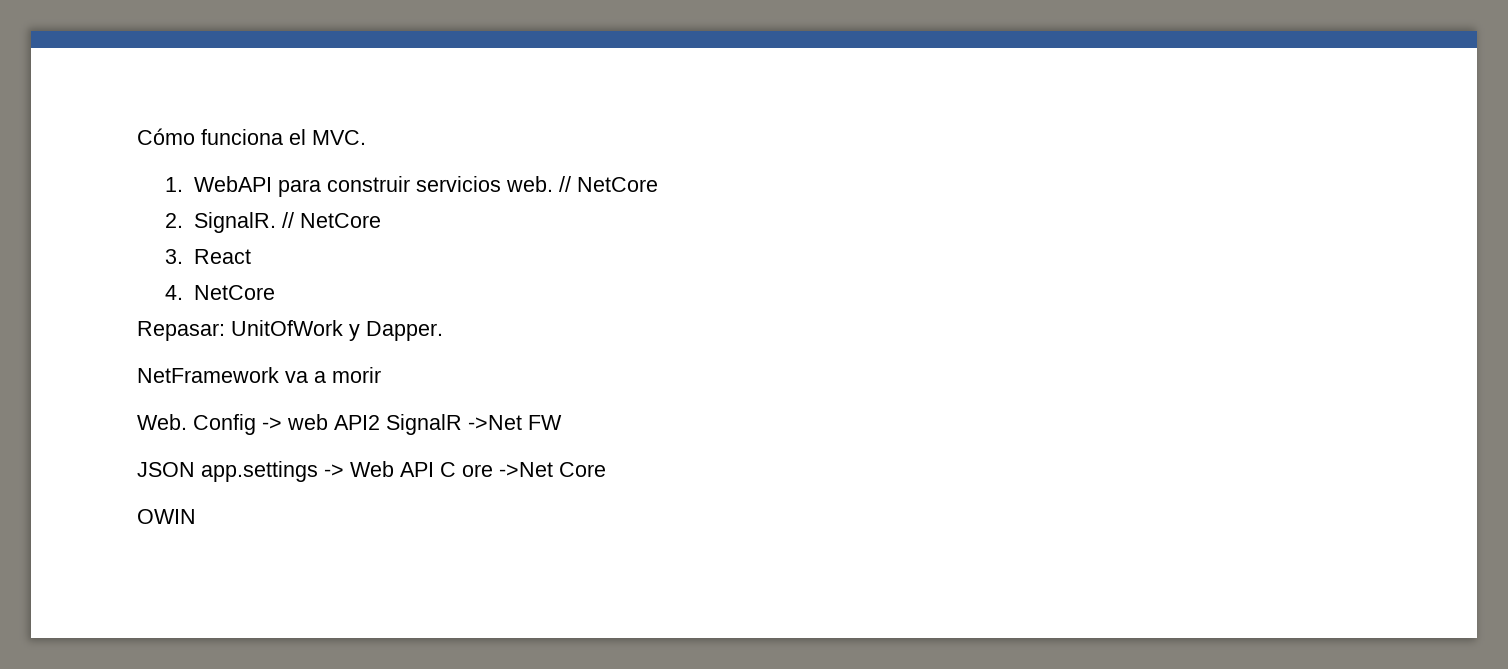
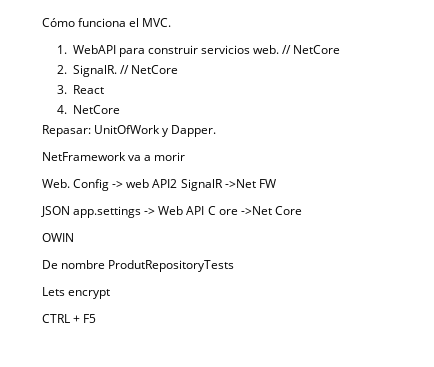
+ De nombre ProdutRepositoryTests
+ Lets encrypt
+ CTRL + F5

